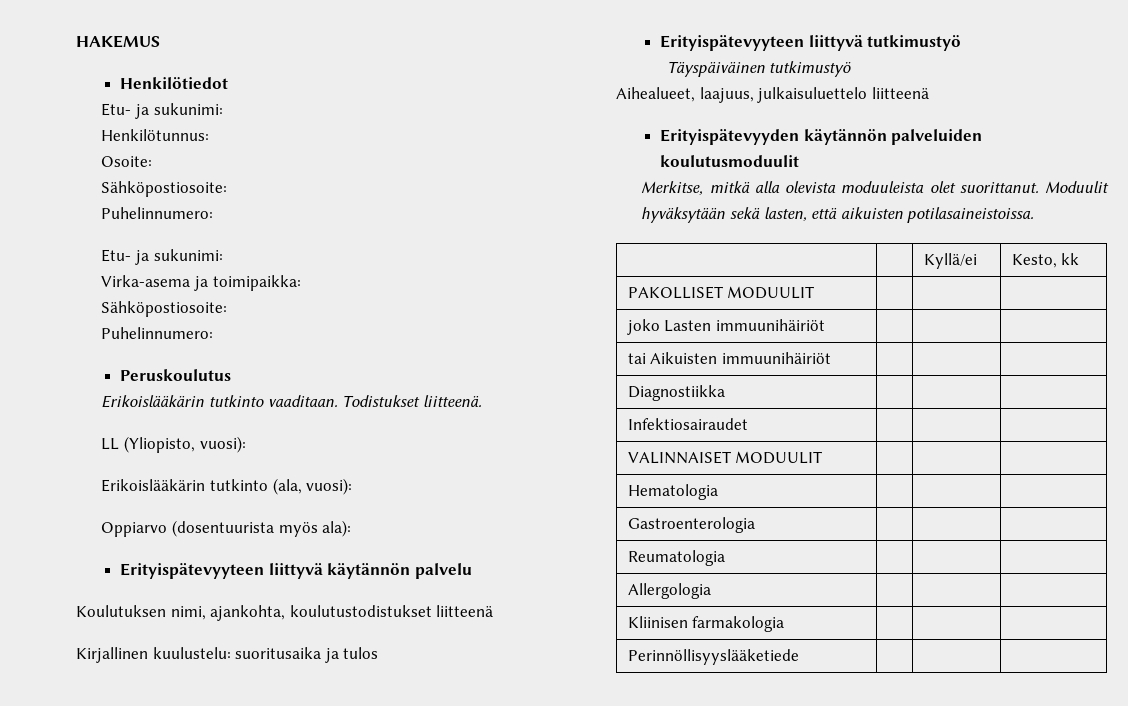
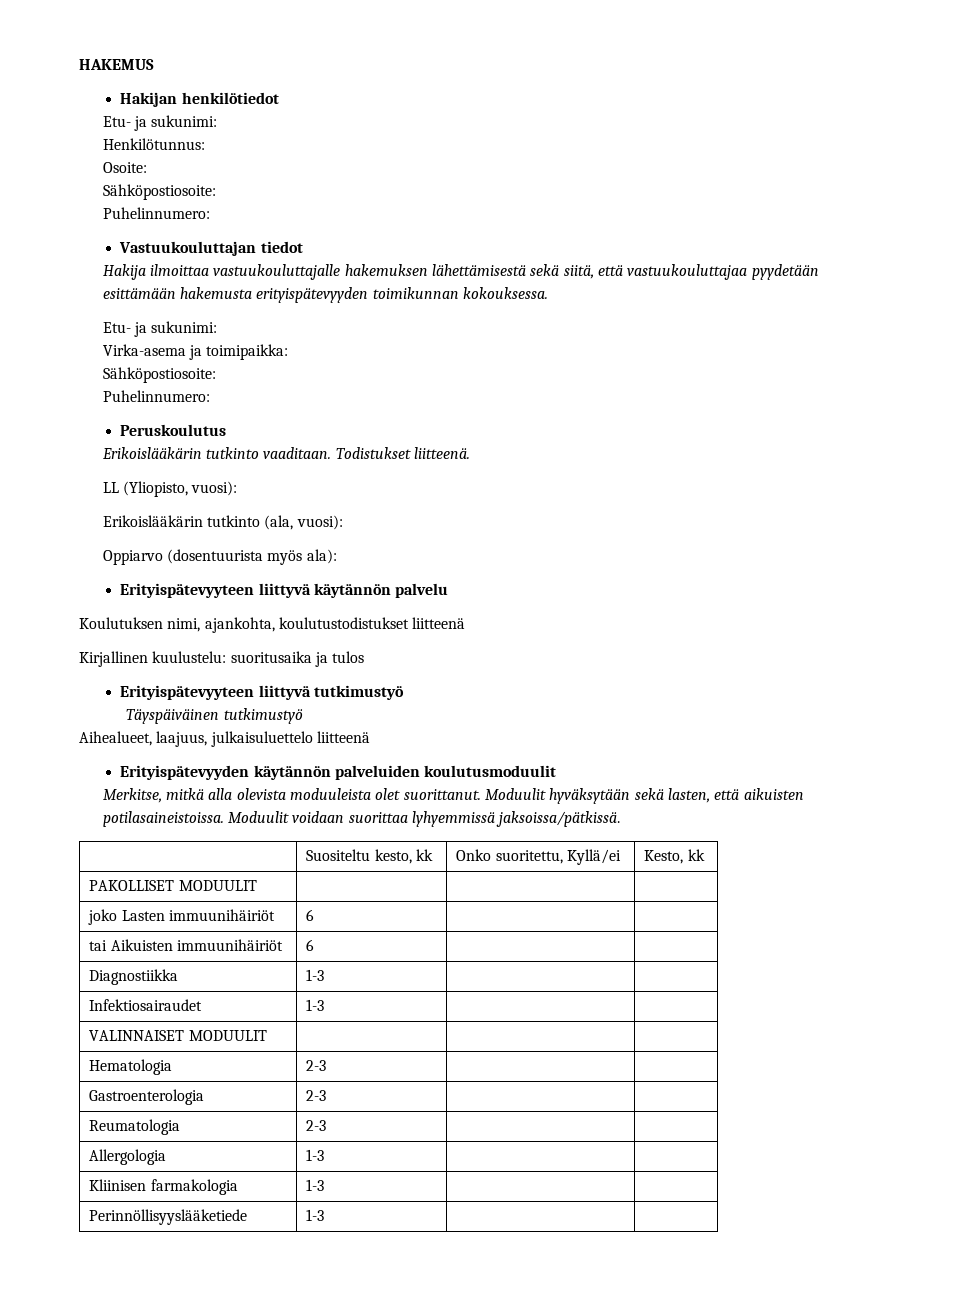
- Henkilötiedot
+ Hakijan henkilötiedot
+ Vastuukouluttajan tiedot
+ Hakija ilmoittaa vastuukouluttajalle hakemuksen lähettämisestä sekä siitä, että vastuukouluttajaa pyydetään esittämään hakemusta erityispätevyyden toimikunnan kokouksessa.
- Moduulit hyväksytään sekä lasten, että aikuisten potilasaineistoissa.
- | | Kyllä/ei | Kesto, kk
+ Moduulit hyväksytään sekä lasten, että aikuisten potilasaineistoissa. Moduulit voidaan suorittaa lyhyemmissä jaksoissa/pätkissä.
+ | Suositeltu kesto, kk | Onko suoritettu, Kyllä/ei | Kesto, kk
- joko Lasten immuunihäiriöt | | |
+ joko Lasten immuunihäiriöt | 6 | |
- tai Aikuisten immuunihäiriöt | | |
+ tai Aikuisten immuunihäiriöt | 6 | |
- Diagnostiikka | | |
+ Diagnostiikka | 1-3 | |
- Infektiosairaudet | | |
+ Infektiosairaudet | 1-3 | |
- Hematologia | | |
+ Hematologia | 2-3 | |
- Gastroenterologia | | |
+ Gastroenterologia | 2-3 | |
- Reumatologia | | |
+ Reumatologia | 2-3 | |
- Allergologia | | |
+ Allergologia | 1-3 | |
- Kliinisen farmakologia | | |
+ Kliinisen farmakologia | 1-3 | |
- Perinnöllisyyslääketiede | | |
+ Perinnöllisyyslääketiede | 1-3 | |

